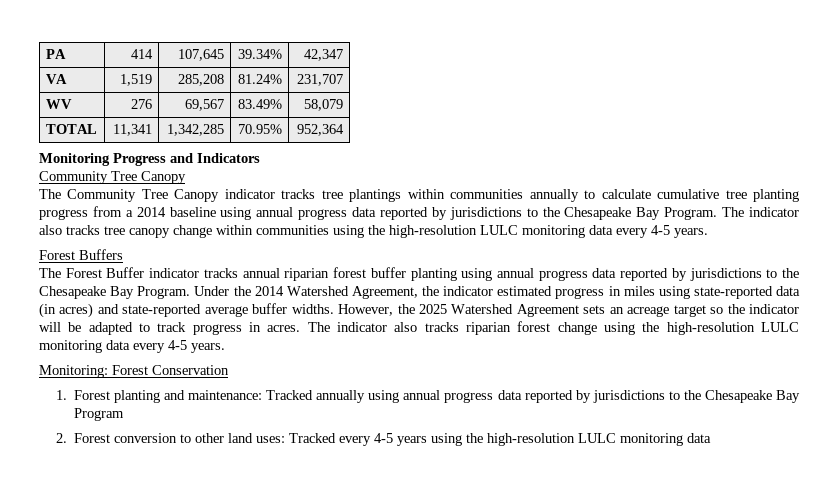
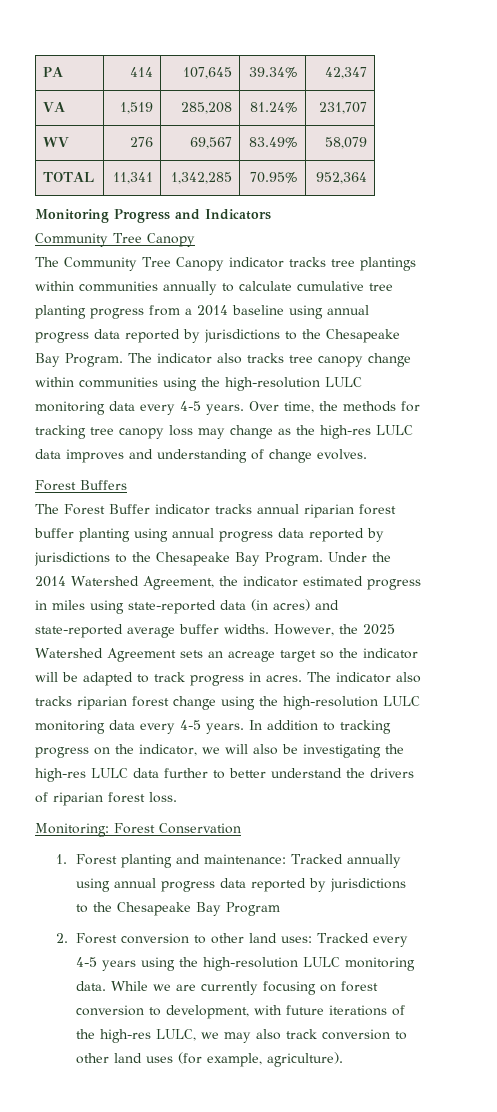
+ Over time, the methods for tracking tree canopy loss may change as the high-res LULC data improves and understanding of change evolves.
+ In addition to tracking progress on the indicator, we will also be investigating the high-res LULC data further to better understand the drivers of riparian forest loss.
- 2. Forest conversion to other land uses: Tracked every 4-5 years using the high-resolution LULC monitoring data
+ 2. Forest conversion to other land uses: Tracked every 4-5 years using the high-resolution LULC monitoring data. While we are currently focusing on forest conversion to development, with future iterations of the high-res LULC, we may also track conversion to other land uses (for example, agriculture).

